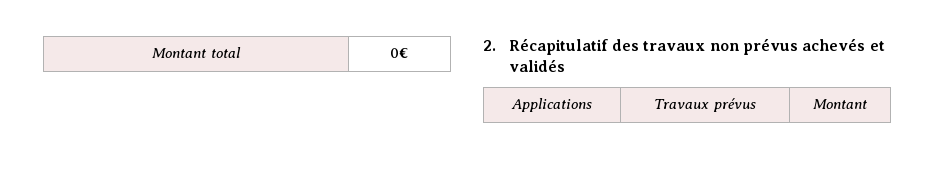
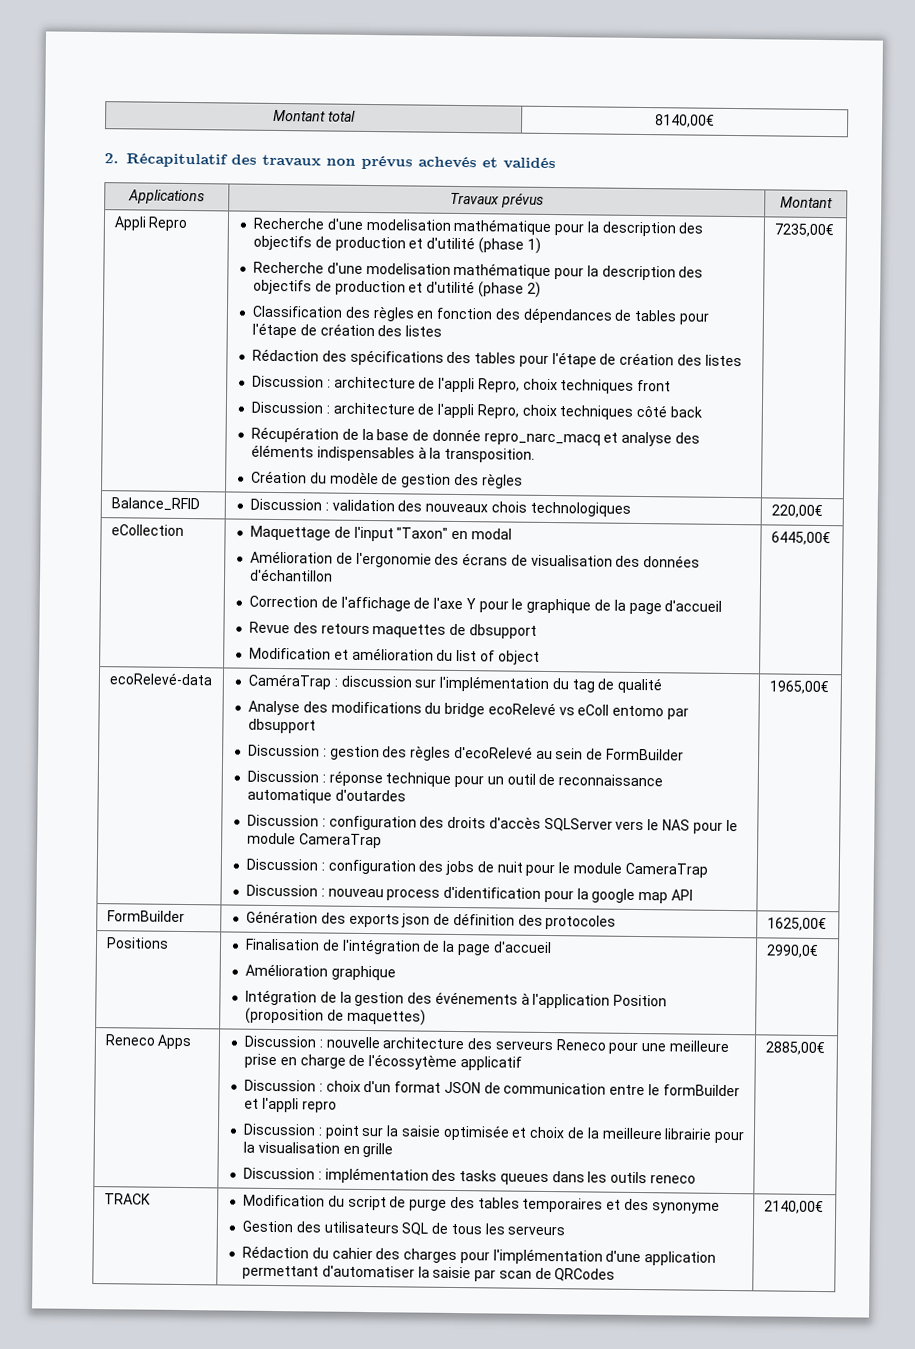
- Montant total | 0€
+ Montant total | 8140,00€
+ Appli Repro | Recherche d'une modelisation mathématique pour la description des objectifs de production et d'utilité (phase 1)
+ Recherche d'une modelisation mathématique pour la description des objectifs de production et d'utilité (phase 2)
+ Classification des règles en fonction des dépendances de tables pour l'étape de création des listes
+ Rédaction des spécifications des tables pour l'étape de création des listes
+ Discussion : architecture de l'appli Repro, choix techniques front
+ Discussion : architecture de l'appli Repro, choix techniques côté back
+ Récupération de la base de donnée repro_narc_macq et analyse des éléments indispensables à la transposition.
+ Création du modèle de gestion des règles | 7235,00€
+ Balance_RFID | Discussion : validation des nouveaux chois technologiques | 220,00€
+ eCollection | Maquettage de l'input "Taxon" en modal
+ Amélioration de l'ergonomie des écrans de visualisation des données d'échantillon
+ Correction de l'affichage de l'axe Y pour le graphique de la page d'accueil
+ Revue des retours maquettes de dbsupport
+ Modification et amélioration du list of object | 6445,00€
+ ecoRelevé-data | CaméraTrap : discussion sur l'implémentation du tag de qualité
+ Analyse des modifications du bridge ecoRelevé vs eColl entomo par dbsupport
+ Discussion : gestion des règles d'ecoRelevé au sein de FormBuilder
+ Discussion : réponse technique pour un outil de reconnaissance automatique d'outardes
+ Discussion : configuration des droits d'accès SQLServer vers le NAS pour le module CameraTrap
+ Discussion : configuration des jobs de nuit pour le module CameraTrap
+ Discussion : nouveau process d'identification pour la google map API | 1965,00€
+ FormBuilder | Génération des exports json de définition des protocoles | 1625,00€
+ Positions | Finalisation de l'intégration de la page d'accueil
+ Amélioration graphique
+ Intégration de la gestion des événements à l'application Position (proposition de maquettes) | 2990,0€
+ Reneco Apps | Discussion : nouvelle architecture des serveurs Reneco pour une meilleure prise en charge de l'écossytème applicatif
+ Discussion : choix d'un format JSON de communication entre le formBuilder et l'appli repro
+ Discussion : point sur la saisie optimisée et choix de la meilleure librairie pour la visualisation en grille
+ Discussion : implémentation des tasks queues dans les outils reneco | 2885,00€
+ TRACK | Modification du script de purge des tables temporaires et des synonyme
+ Gestion des utilisateurs SQL de tous les serveurs
+ Rédaction du cahier des charges pour l'implémentation d'une application permettant d'automatiser la saisie par scan de QRCodes | 2140,00€

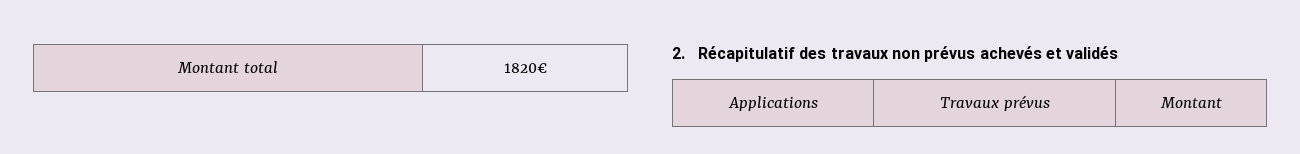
- Montant total | 8140,00€
+ Montant total | 1820€
- Appli Repro | Recherche d'une modelisation mathématique pour la description des objectifs de production et d'utilité (phase 1)
- Recherche d'une modelisation mathématique pour la description des objectifs de production et d'utilité (phase 2)
- Classification des règles en fonction des dépendances de tables pour l'étape de création des listes
- Rédaction des spécifications des tables pour l'étape de création des listes
- Discussion : architecture de l'appli Repro, choix techniques front
- Discussion : architecture de l'appli Repro, choix techniques côté back
- Récupération de la base de donnée repro_narc_macq et analyse des éléments indispensables à la transposition.
- Création du modèle de gestion des règles | 7235,00€
- Balance_RFID | Discussion : validation des nouveaux chois technologiques | 220,00€
- eCollection | Maquettage de l'input "Taxon" en modal
- Amélioration de l'ergonomie des écrans de visualisation des données d'échantillon
- Correction de l'affichage de l'axe Y pour le graphique de la page d'accueil
- Revue des retours maquettes de dbsupport
- Modification et amélioration du list of object | 6445,00€
- ecoRelevé-data | CaméraTrap : discussion sur l'implémentation du tag de qualité
- Analyse des modifications du bridge ecoRelevé vs eColl entomo par dbsupport
- Discussion : gestion des règles d'ecoRelevé au sein de FormBuilder
- Discussion : réponse technique pour un outil de reconnaissance automatique d'outardes
- Discussion : configuration des droits d'accès SQLServer vers le NAS pour le module CameraTrap
- Discussion : configuration des jobs de nuit pour le module CameraTrap
- Discussion : nouveau process d'identification pour la google map API | 1965,00€
- FormBuilder | Génération des exports json de définition des protocoles | 1625,00€
- Positions | Finalisation de l'intégration de la page d'accueil
- Amélioration graphique
- Intégration de la gestion des événements à l'application Position (proposition de maquettes) | 2990,0€
- Reneco Apps | Discussion : nouvelle architecture des serveurs Reneco pour une meilleure prise en charge de l'écossytème applicatif
- Discussion : choix d'un format JSON de communication entre le formBuilder et l'appli repro
- Discussion : point sur la saisie optimisée et choix de la meilleure librairie pour la visualisation en grille
- Discussion : implémentation des tasks queues dans les outils reneco | 2885,00€
- TRACK | Modification du script de purge des tables temporaires et des synonyme
- Gestion des utilisateurs SQL de tous les serveurs
- Rédaction du cahier des charges pour l'implémentation d'une application permettant d'automatiser la saisie par scan de QRCodes | 2140,00€

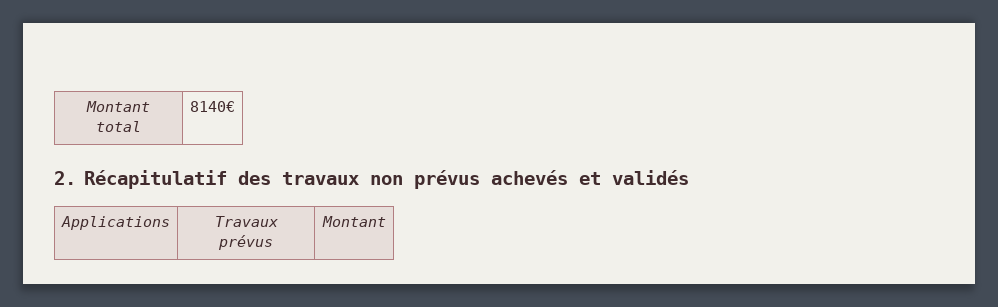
- Montant total | 1820€
+ Montant total | 8140€

